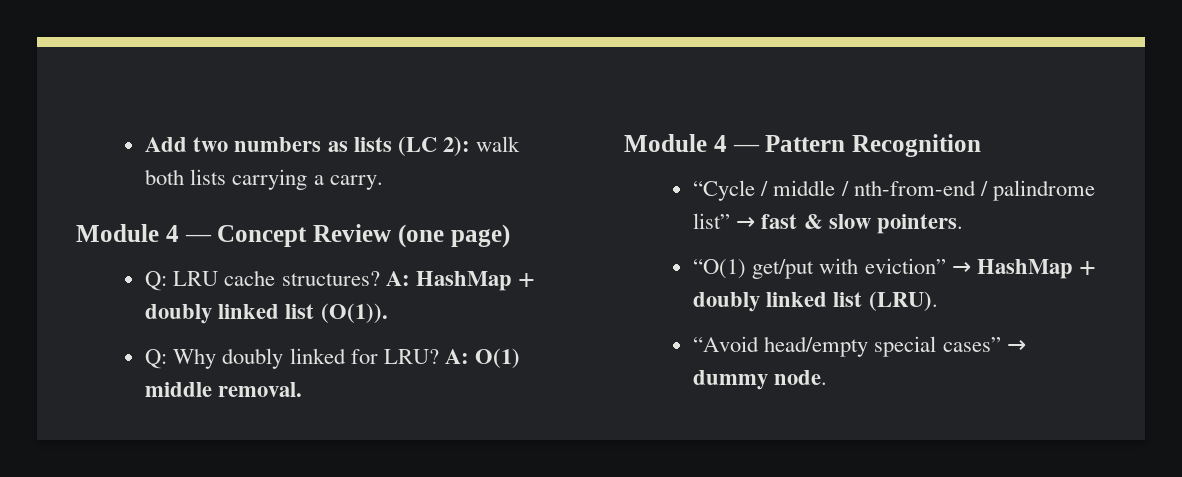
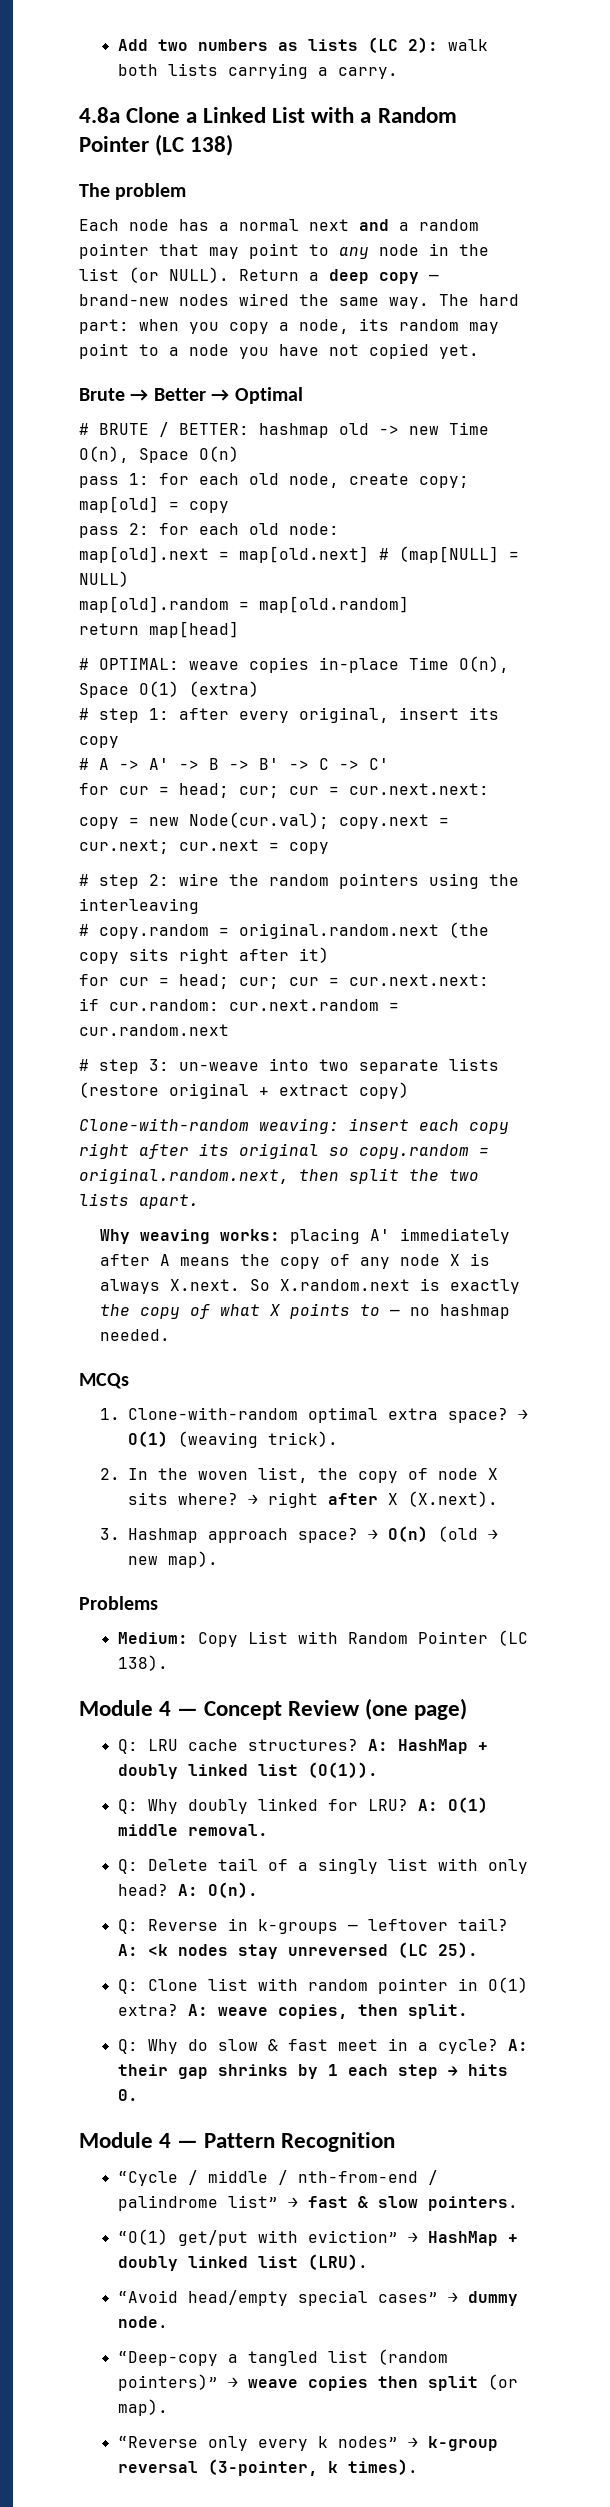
+ 4.8a Clone a Linked List with a Random Pointer (LC 138)
+ The problem
+ Each node has a normal next and a random pointer that may point to any node in the list (or NULL). Return a deep copy — brand-new nodes wired the same way. The hard part: when you copy a node, its random may point to a node you have not copied yet.
+ Brute → Better → Optimal
+ # BRUTE / BETTER: hashmap old -> new Time O(n), Space O(n)
+ pass 1: for each old node, create copy; map[old] = copy
+ pass 2: for each old node:
+ map[old].next = map[old.next] # (map[NULL] = NULL)
+ map[old].random = map[old.random]
+ return map[head]
+ # OPTIMAL: weave copies in-place Time O(n), Space O(1) (extra)
+ # step 1: after every original, insert its copy
+ # A -> A' -> B -> B' -> C -> C'
+ for cur = head; cur; cur = cur.next.next:
+ copy = new Node(cur.val); copy.next = cur.next; cur.next = copy
+ # step 2: wire the random pointers using the interleaving
+ # copy.random = original.random.next (the copy sits right after it)
+ for cur = head; cur; cur = cur.next.next:
+ if cur.random: cur.next.random = cur.random.next
+ # step 3: un-weave into two separate lists (restore original + extract copy)
+ Clone-with-random weaving: insert each copy right after its original so copy.random = original.random.next, then split the two lists apart.
+ Why weaving works: placing A' immediately after A means the copy of any node X is always X.next. So X.random.next is exactly the copy of what X points to — no hashmap needed.
+ MCQs
+ 1. Clone-with-random optimal extra space? → O(1) (weaving trick).
+ 2. In the woven list, the copy of node X sits where? → right after X (X.next).
+ 3. Hashmap approach space? → O(n) (old → new map).
+ Problems
+ Medium: Copy List with Random Pointer (LC 138).
+ Q: Delete tail of a singly list with only head? A: O(n).
+ Q: Reverse in k-groups — leftover tail? A: <k nodes stay unreversed (LC 25).
+ Q: Clone list with random pointer in O(1) extra? A: weave copies, then split.
+ Q: Why do slow & fast meet in a cycle? A: their gap shrinks by 1 each step → hits 0.
+ “Deep-copy a tangled list (random pointers)” → weave copies then split (or map).
+ “Reverse only every k nodes” → k-group reversal (3-pointer, k times).

